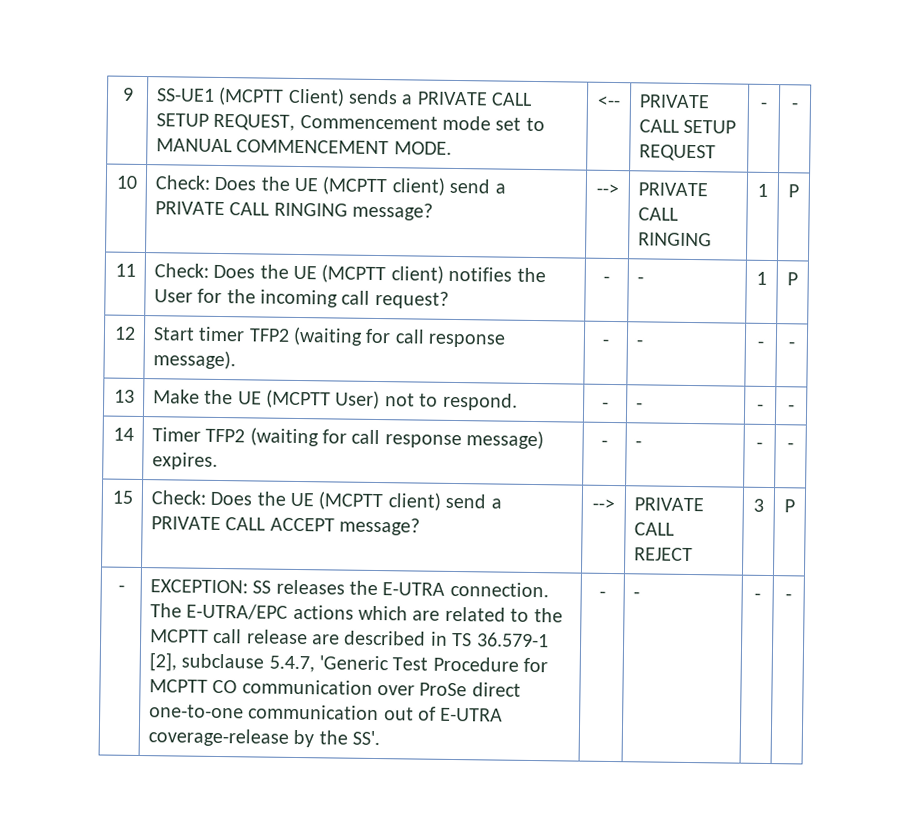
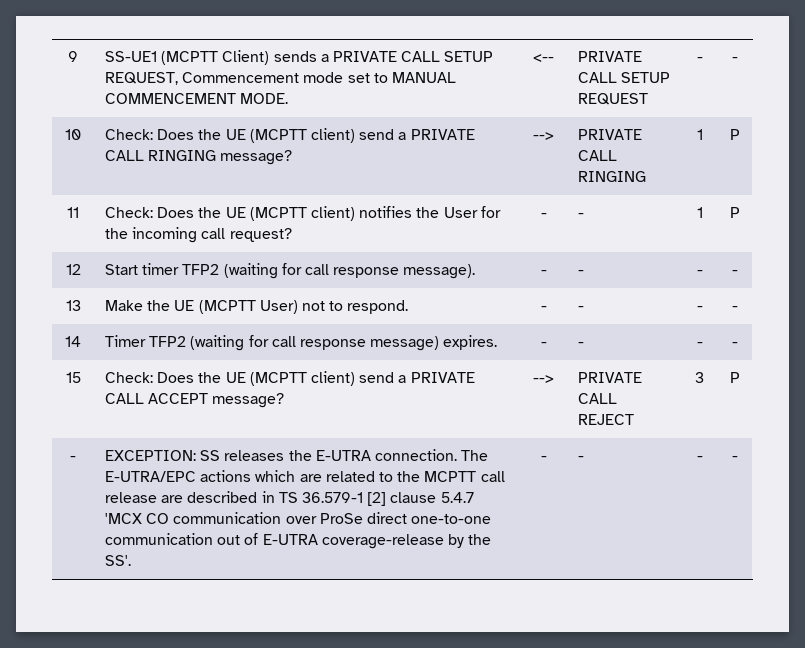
- The E-UTRA/EPC actions which are related to the MCPTT call release are described in TS 36.579-1 [2], subclause 5.4.7, 'Generic Test Procedure for MCPTT CO communication over ProSe direct one-to-one communication out of E-UTRA coverage-release by the SS'.
+ The E-UTRA/EPC actions which are related to the MCPTT call release are described in TS 36.579-1 [2] clause 5.4.7 'MCX CO communication over ProSe direct one-to-one communication out of E-UTRA coverage-release by the SS'.

